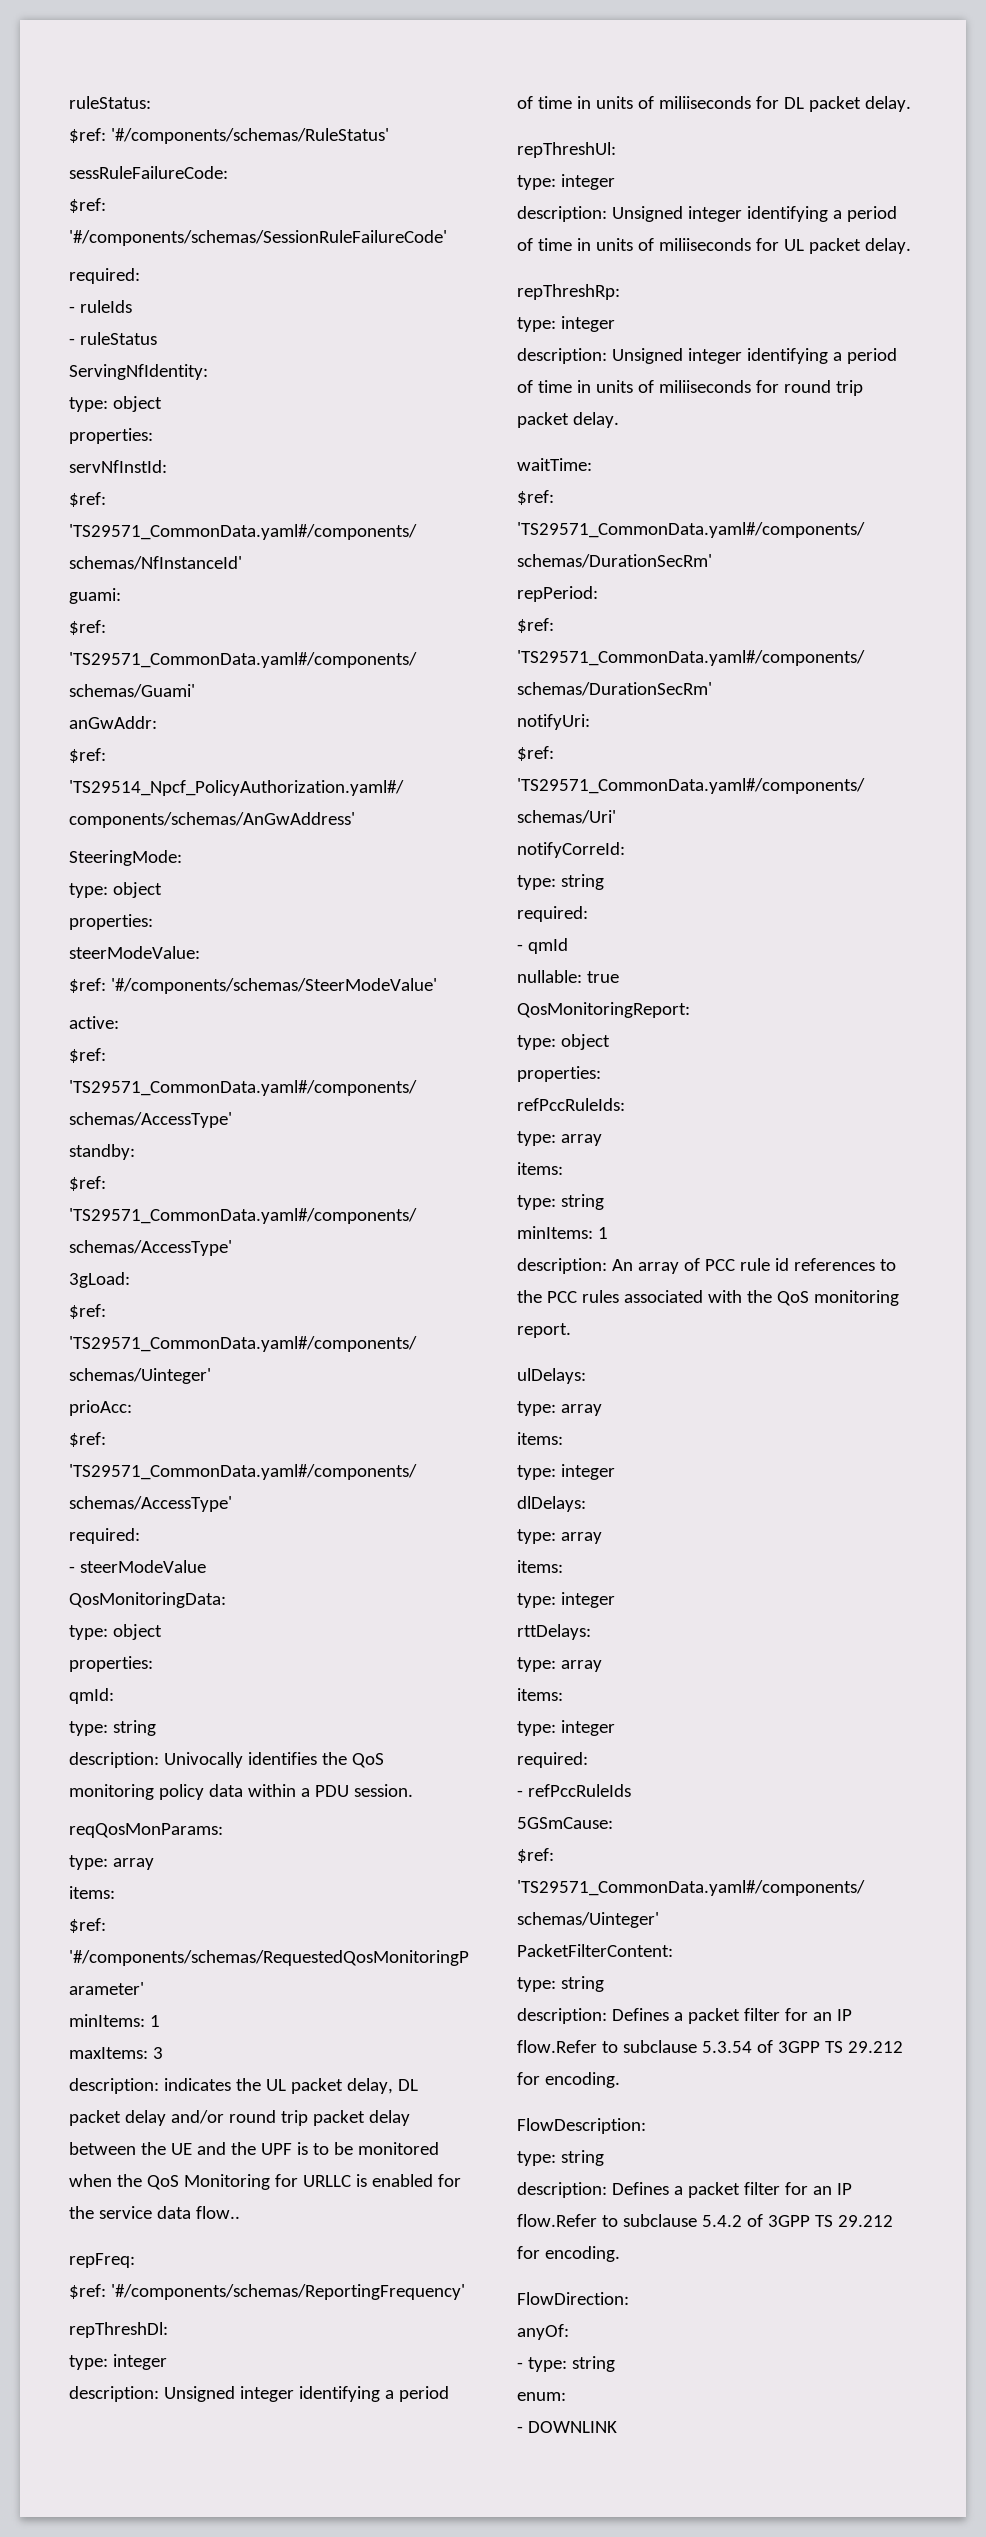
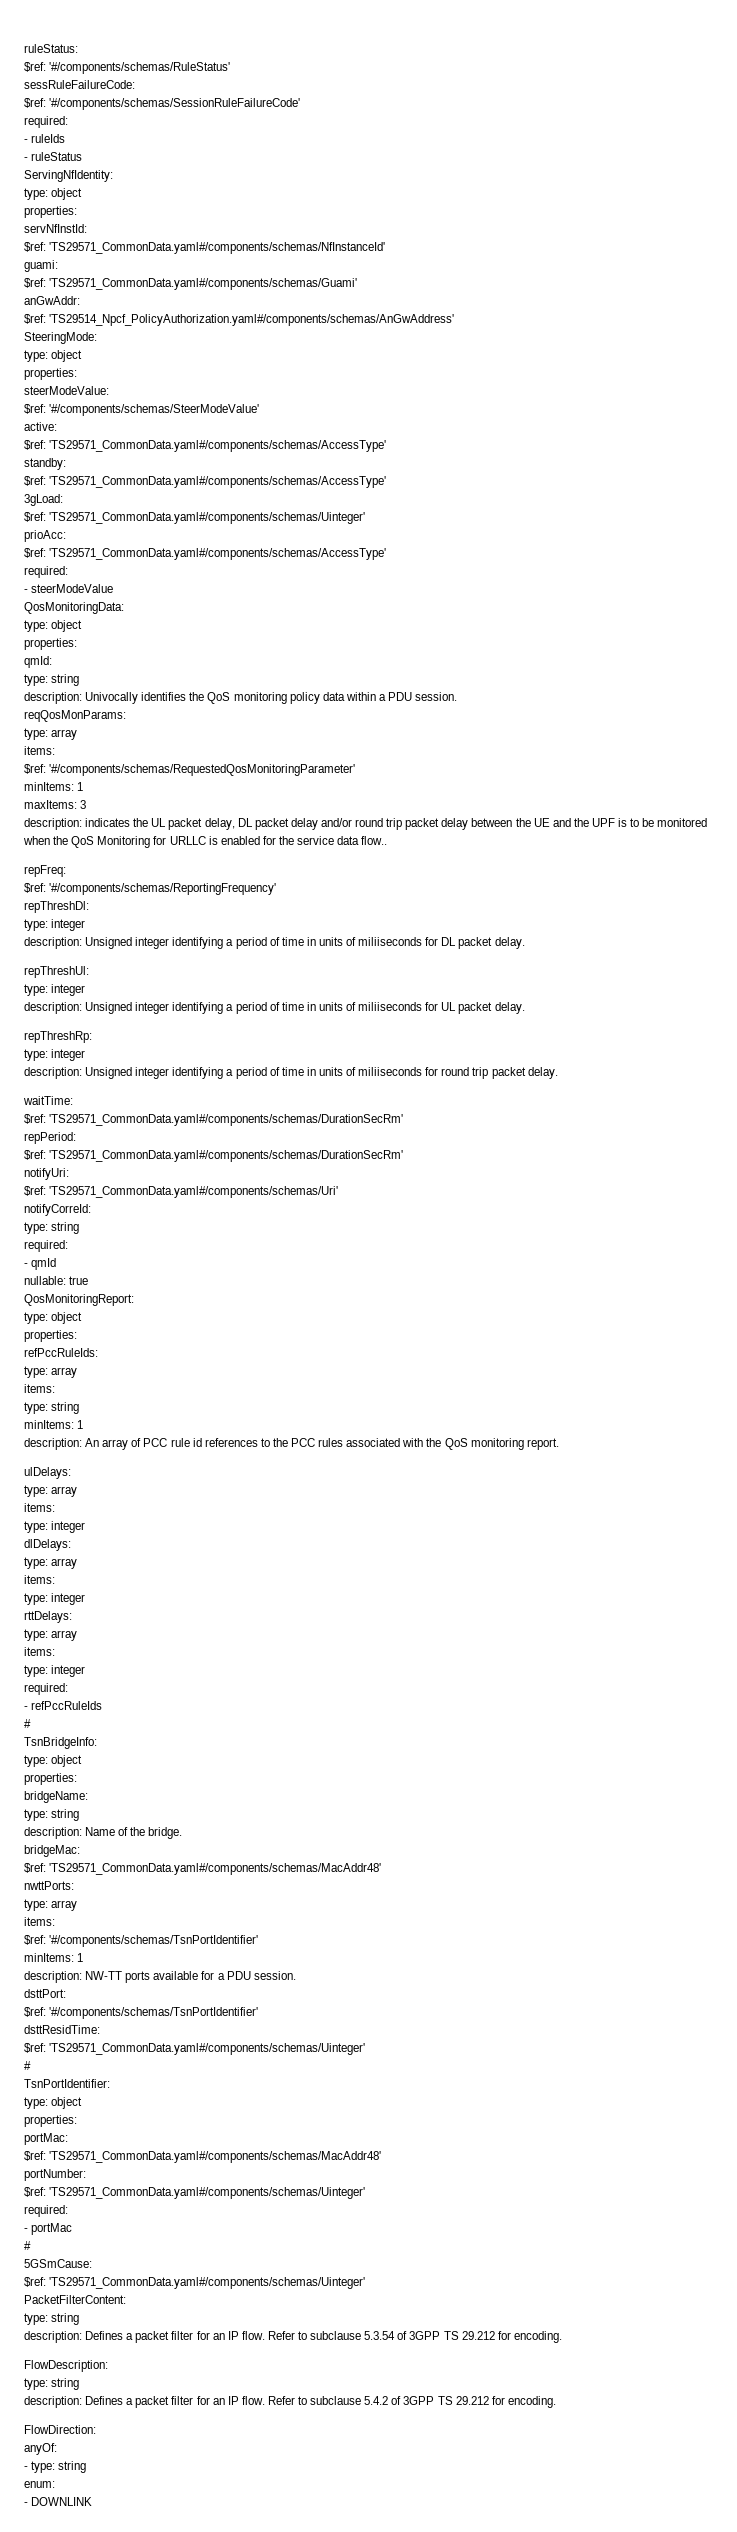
  - refPccRuleIds
+ #
+ TsnBridgeInfo:
+ type: object
+ properties:
+ bridgeName:
+ type: string
+ description: Name of the bridge.
+ bridgeMac:
+ $ref: 'TS29571_CommonData.yaml#/components/schemas/MacAddr48'
+ nwttPorts:
+ type: array
+ items:
+ $ref: '#/components/schemas/TsnPortIdentifier'
+ minItems: 1
+ description: NW-TT ports available for a PDU session.
+ dsttPort:
+ $ref: '#/components/schemas/TsnPortIdentifier'
+ dsttResidTime:
+ $ref: 'TS29571_CommonData.yaml#/components/schemas/Uinteger'
+ #
+ TsnPortIdentifier:
+ type: object
+ properties:
+ portMac:
+ $ref: 'TS29571_CommonData.yaml#/components/schemas/MacAddr48'
+ portNumber:
+ $ref: 'TS29571_CommonData.yaml#/components/schemas/Uinteger'
+ required:
+ - portMac
+ #
- description: Defines a packet filter for an IP flow.Refer to subclause 5.3.54 of 3GPP TS 29.212 for encoding.
+ description: Defines a packet filter for an IP flow. Refer to subclause 5.3.54 of 3GPP TS 29.212 for encoding.
- description: Defines a packet filter for an IP flow.Refer to subclause 5.4.2 of 3GPP TS 29.212 for encoding.
+ description: Defines a packet filter for an IP flow. Refer to subclause 5.4.2 of 3GPP TS 29.212 for encoding.

